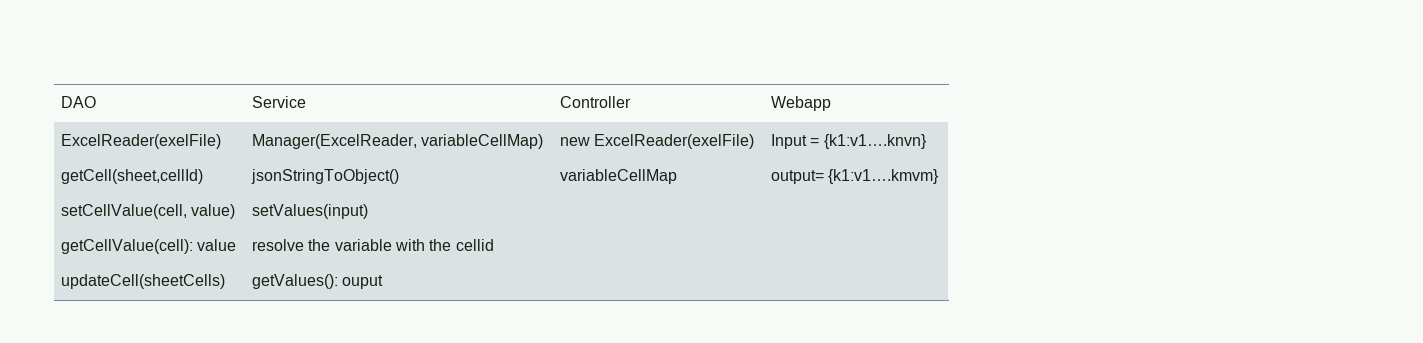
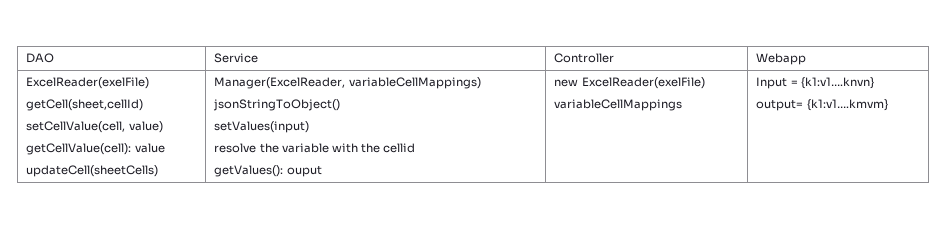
  DAO | Service | Controller | Webapp
  ExcelReader(exelFile)
  getCell(sheet,cellId)
  setCellValue(cell, value)
  getCellValue(cell): value
- updateCell(sheetCells) | Manager(ExcelReader, variableCellMap)
+ updateCell(sheetCells) | Manager(ExcelReader, variableCellMappings)
  jsonStringToObject()
  setValues(input)
  resolve the variable with the cellid
  getValues(): ouput | new ExcelReader(exelFile)
- variableCellMap | Input = {k1:v1….knvn}
+ variableCellMappings | Input = {k1:v1….knvn}

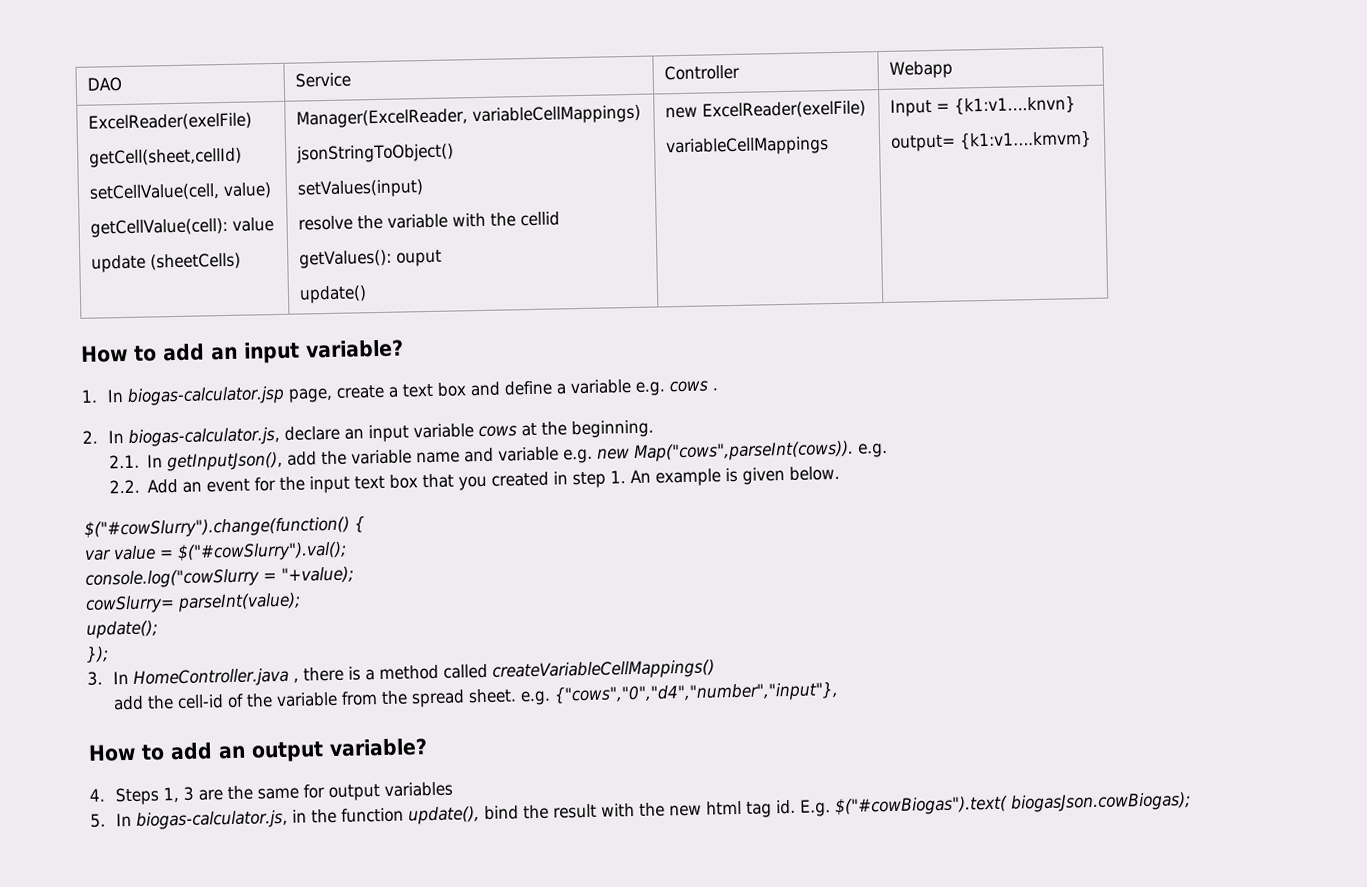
  DAO | Service | Controller | Webapp
  ExcelReader(exelFile)
  getCell(sheet,cellId)
  setCellValue(cell, value)
  getCellValue(cell): value
- updateCell(sheetCells) | Manager(ExcelReader, variableCellMappings)
+ update (sheetCells) | Manager(ExcelReader, variableCellMappings)
  jsonStringToObject()
  setValues(input)
  resolve the variable with the cellid
- getValues(): ouput | new ExcelReader(exelFile)
+ getValues(): ouput
+ update() | new ExcelReader(exelFile)
+ How to add an input variable?
+ 1. In biogas-calculator.jsp page, create a text box and define a variable e.g. cows .
+ 2. In biogas-calculator.js, declare an input variable cows at the beginning.
+ 2.1. In getInputJson(), add the variable name and variable e.g. new Map("cows",parseInt(cows)). e.g.
+ 2.2. Add an event for the input text box that you created in step 1. An example is given below.
+ $("#cowSlurry").change(function() {
+ var value = $("#cowSlurry").val();
+ console.log("cowSlurry = "+value);
+ cowSlurry= parseInt(value);
+ update();
+ });
+ 3. In HomeController.java , there is a method called createVariableCellMappings()
+ add the cell-id of the variable from the spread sheet. e.g. {"cows","0","d4","number","input"},
+ How to add an output variable?
+ 4. Steps 1, 3 are the same for output variables
+ 5. In biogas-calculator.js, in the function update(), bind the result with the new html tag id. E.g. $("#cowBiogas").text( biogasJson.cowBiogas);

